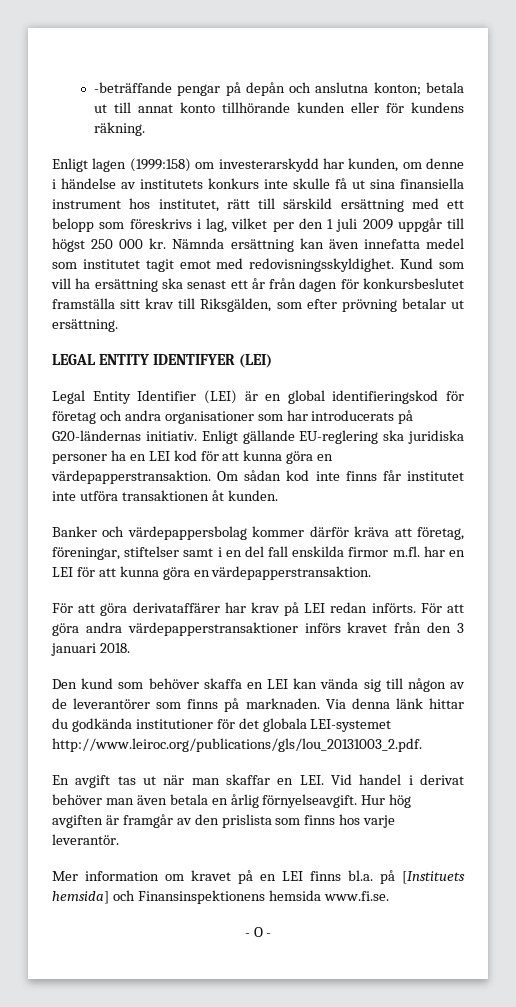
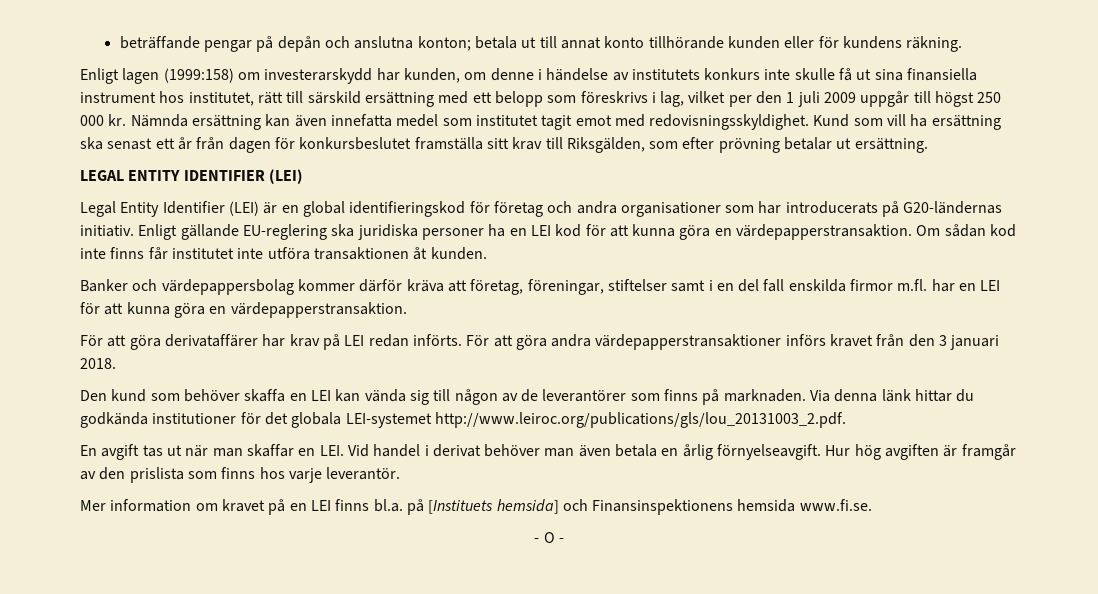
- -beträffande pengar på depån och anslutna konton; betala ut till annat konto tillhörande kunden eller för kundens räkning.
+ beträffande pengar på depån och anslutna konton; betala ut till annat konto tillhörande kunden eller för kundens räkning.
- LEGAL ENTITY IDENTIFYER (LEI)
+ LEGAL ENTITY IDENTIFIER (LEI)

